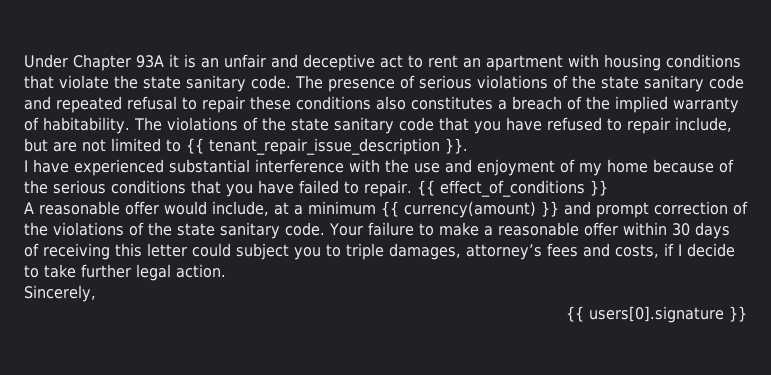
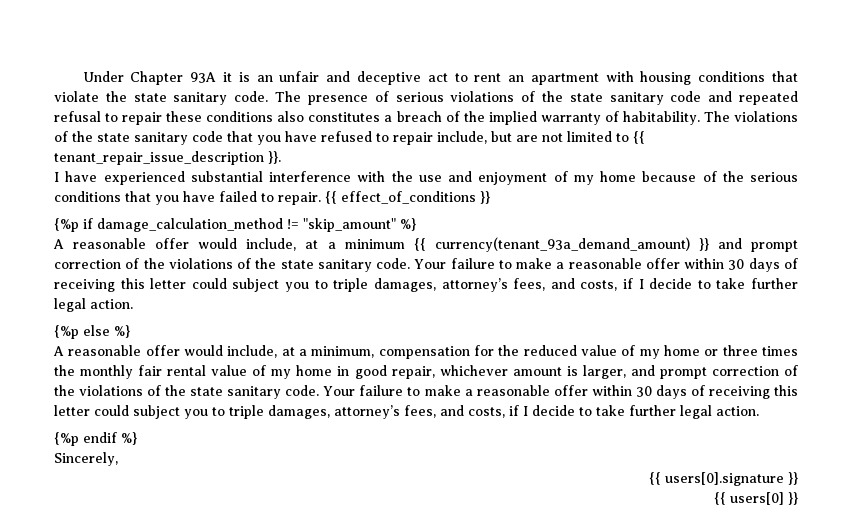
+ {%p if damage_calculation_method != "skip_amount" %}
- A reasonable offer would include, at a minimum {{ currency(amount) }} and prompt correction of the violations of the state sanitary code. Your failure to make a reasonable offer within 30 days of receiving this letter could subject you to triple damages, attorney’s fees and costs, if I decide to take further legal action.
+ A reasonable offer would include, at a minimum {{ currency(tenant_93a_demand_amount) }} and prompt correction of the violations of the state sanitary code. Your failure to make a reasonable offer within 30 days of receiving this letter could subject you to triple damages, attorney’s fees, and costs, if I decide to take further legal action.
+ {%p else %}
+ A reasonable offer would include, at a minimum, compensation for the reduced value of my home or three times the monthly fair rental value of my home in good repair, whichever amount is larger, and prompt correction of the violations of the state sanitary code. Your failure to make a reasonable offer within 30 days of receiving this letter could subject you to triple damages, attorney’s fees, and costs, if I decide to take further legal action.
+ {%p endif %}
+ {{ users[0] }}

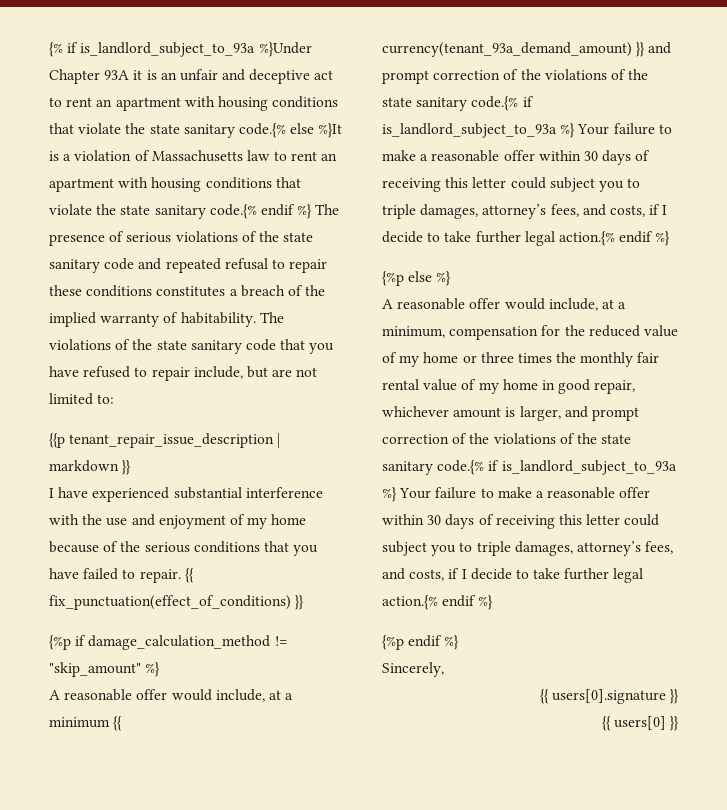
- Under Chapter 93A it is an unfair and deceptive act to rent an apartment with housing conditions that violate the state sanitary code. The presence of serious violations of the state sanitary code and repeated refusal to repair these conditions also constitutes a breach of the implied warranty of habitability.
+ {% if is_landlord_subject_to_93a %}Under Chapter 93A it is an unfair and deceptive act to rent an apartment with housing conditions that violate the state sanitary code.{% else %}It is a violation of Massachusetts law to rent an apartment with housing conditions that violate the state sanitary code.{% endif %} The presence of serious violations of the state sanitary code and repeated refusal to repair these conditions constitutes a breach of the implied warranty of habitability.
- The violations of the state sanitary code that you have refused to repair include, but are not limited to {{ tenant_repair_issue_description }}.
+ The violations of the state sanitary code that you have refused to repair include, but are not limited to:
+ {{p tenant_repair_issue_description | markdown }}
- {{ effect_of_conditions }}
+ {{ fix_punctuation(effect_of_conditions) }}
- A reasonable offer would include, at a minimum {{ currency(tenant_93a_demand_amount) }} and prompt correction of the violations of the state sanitary code. Your failure to make a reasonable offer within 30 days of receiving this letter could subject you to triple damages, attorney’s fees, and costs, if I decide to take further legal action.
+ A reasonable offer would include, at a minimum {{ currency(tenant_93a_demand_amount) }} and prompt correction of the violations of the state sanitary code.{% if is_landlord_subject_to_93a %} Your failure to make a reasonable offer within 30 days of receiving this letter could subject you to triple damages, attorney’s fees, and costs, if I decide to take further legal action.{% endif %}
- A reasonable offer would include, at a minimum, compensation for the reduced value of my home or three times the monthly fair rental value of my home in good repair, whichever amount is larger, and prompt correction of the violations of the state sanitary code. Your failure to make a reasonable offer within 30 days of receiving this letter could subject you to triple damages, attorney’s fees, and costs, if I decide to take further legal action.
+ A reasonable offer would include, at a minimum, compensation for the reduced value of my home or three times the monthly fair rental value of my home in good repair, whichever amount is larger, and prompt correction of the violations of the state sanitary code.{% if is_landlord_subject_to_93a %} Your failure to make a reasonable offer within 30 days of receiving this letter could subject you to triple damages, attorney’s fees, and costs, if I decide to take further legal action.{% endif %}

